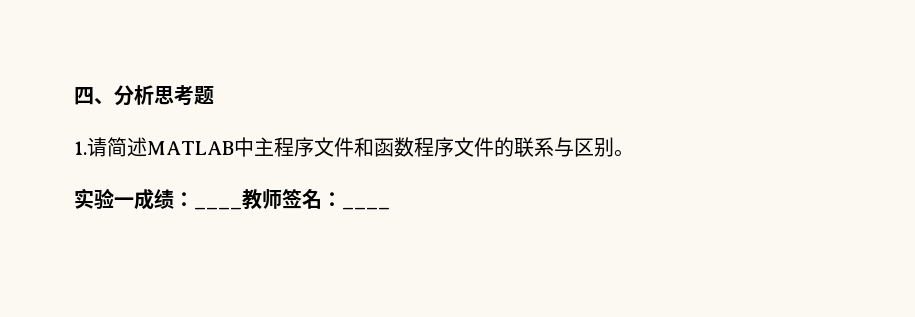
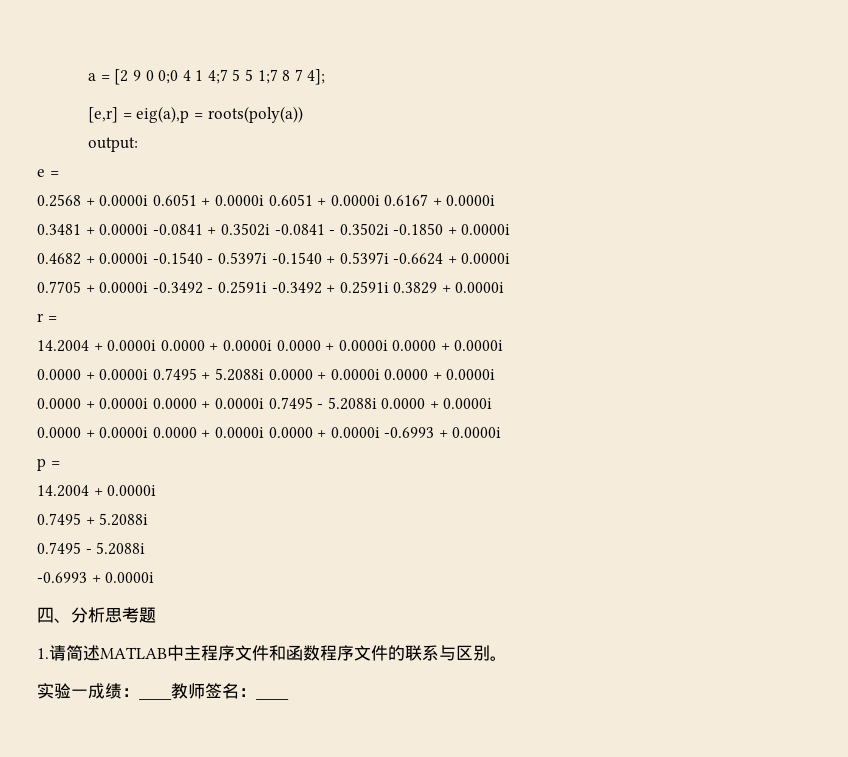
+ a = [2 9 0 0;0 4 1 4;7 5 5 1;7 8 7 4];
+ [e,r] = eig(a),p = roots(poly(a))
+ output:
+ e =
+ 0.2568 + 0.0000i 0.6051 + 0.0000i 0.6051 + 0.0000i 0.6167 + 0.0000i
+ 0.3481 + 0.0000i -0.0841 + 0.3502i -0.0841 - 0.3502i -0.1850 + 0.0000i
+ 0.4682 + 0.0000i -0.1540 - 0.5397i -0.1540 + 0.5397i -0.6624 + 0.0000i
+ 0.7705 + 0.0000i -0.3492 - 0.2591i -0.3492 + 0.2591i 0.3829 + 0.0000i
+ r =
+ 14.2004 + 0.0000i 0.0000 + 0.0000i 0.0000 + 0.0000i 0.0000 + 0.0000i
+ 0.0000 + 0.0000i 0.7495 + 5.2088i 0.0000 + 0.0000i 0.0000 + 0.0000i
+ 0.0000 + 0.0000i 0.0000 + 0.0000i 0.7495 - 5.2088i 0.0000 + 0.0000i
+ 0.0000 + 0.0000i 0.0000 + 0.0000i 0.0000 + 0.0000i -0.6993 + 0.0000i
+ p =
+ 14.2004 + 0.0000i
+ 0.7495 + 5.2088i
+ 0.7495 - 5.2088i
+ -0.6993 + 0.0000i

